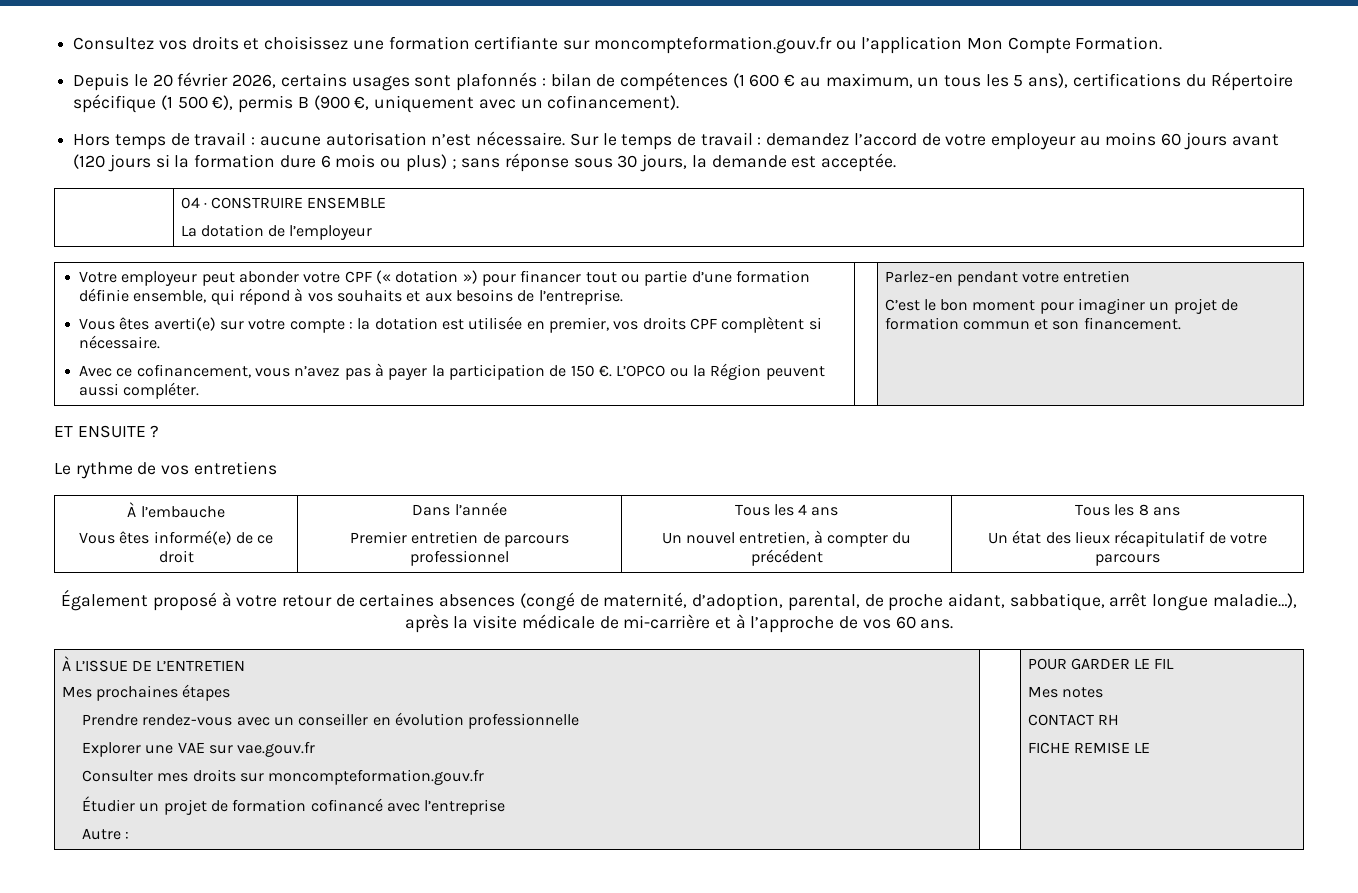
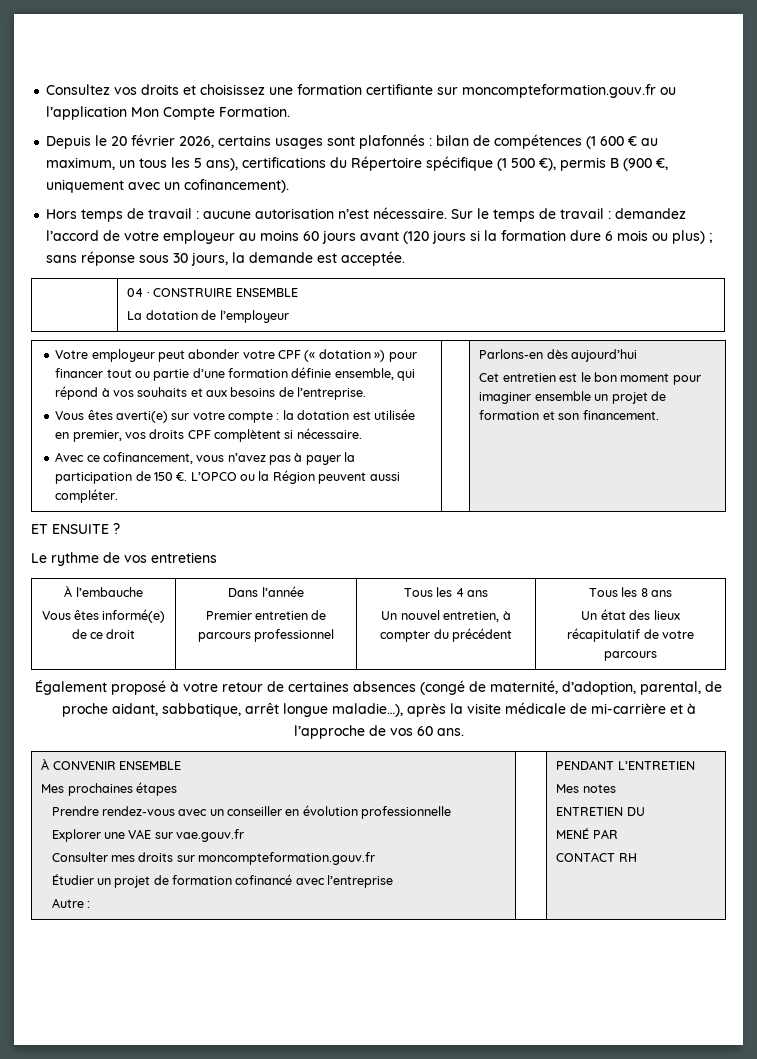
- Parlez-en pendant votre entretien
- C’est le bon moment pour imaginer un projet de formation commun et son financement.
+ Parlons-en dès aujourd’hui
+ Cet entretien est le bon moment pour imaginer ensemble un projet de formation et son financement.
- À L’ISSUE DE L’ENTRETIEN
+ À CONVENIR ENSEMBLE
- POUR GARDER LE FIL
+ PENDANT L’ENTRETIEN
  Mes notes
+ ENTRETIEN DU
+ MENÉ PAR
- FICHE REMISE LE

